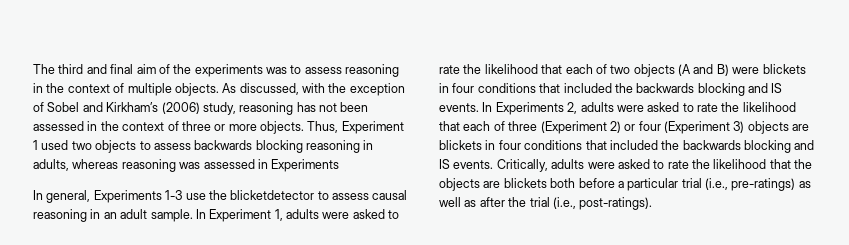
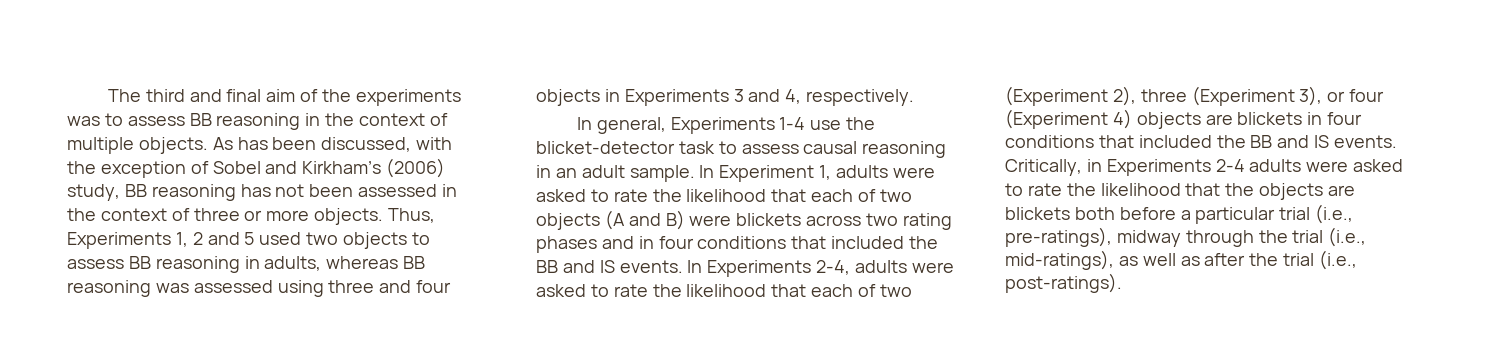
- The third and final aim of the experiments was to assess reasoning in the context of multiple objects.
+ The third and final aim of the experiments was to assess BB reasoning in the context of multiple objects.
- As discussed, with the exception of Sobel and Kirkham’s (2006) study, reasoning has not been assessed in the context of three or more objects.
+ As has been discussed, with the exception of Sobel and Kirkham’s (2006) study, BB reasoning has not been assessed in the context of three or more objects.
- Thus, Experiment 1 used two objects to assess backwards blocking reasoning in adults, whereas reasoning was assessed in Experiments
+ Thus, Experiments 1, 2 and 5 used two objects to assess BB reasoning in adults, whereas BB reasoning was assessed using three and four objects in Experiments 3 and 4, respectively.
- In general, Experiments 1-3 use the blicketdetector to assess causal reasoning in an adult sample.
+ In general, Experiments 1-4 use the blicket-detector task to assess causal reasoning in an adult sample.
- In Experiment 1, adults were asked to rate the likelihood that each of two objects (A and B) were blickets in four conditions that included the backwards blocking and IS events.
+ In Experiment 1, adults were asked to rate the likelihood that each of two objects (A and B) were blickets across two rating phases and in four conditions that included the BB and IS events.
- In Experiments 2, adults were asked to rate the likelihood that each of three (Experiment 2) or four (Experiment 3) objects are blickets in four conditions that included the backwards blocking and IS events.
+ In Experiments 2-4, adults were asked to rate the likelihood that each of two (Experiment 2), three (Experiment 3), or four (Experiment 4) objects are blickets in four conditions that included the BB and IS events.
- Critically, adults were asked to rate the likelihood that the objects are blickets both before a particular trial (i.e., pre-ratings) as well as after the trial (i.e., post-ratings).
+ Critically, in Experiments 2-4 adults were asked to rate the likelihood that the objects are blickets both before a particular trial (i.e., pre-ratings), midway through the trial (i.e., mid-ratings), as well as after the trial (i.e., post-ratings).

